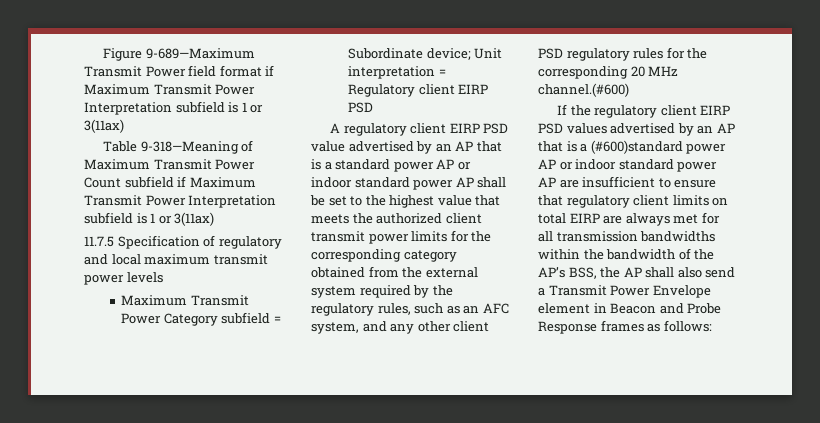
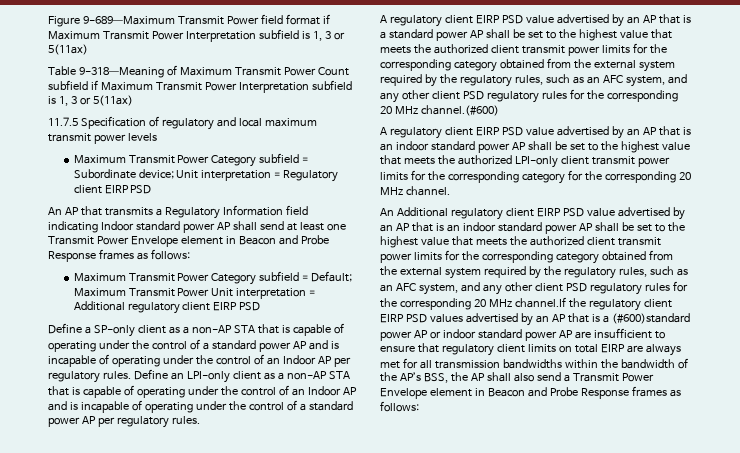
- Figure 9-689—Maximum Transmit Power field format if Maximum Transmit Power Interpretation subfield is 1 or 3(11ax)
+ Figure 9-689—Maximum Transmit Power field format if Maximum Transmit Power Interpretation subfield is 1, 3 or 5(11ax)
- Table 9-318—Meaning of Maximum Transmit Power Count subfield if Maximum Transmit Power Interpretation subfield is 1 or 3(11ax)
+ Table 9-318—Meaning of Maximum Transmit Power Count subfield if Maximum Transmit Power Interpretation subfield is 1, 3 or 5(11ax)
+ An AP that transmits a Regulatory Information field indicating Indoor standard power AP shall send at least one Transmit Power Envelope element in Beacon and Probe Response frames as follows:
+ Maximum Transmit Power Category subfield = Default; Maximum Transmit Power Unit interpretation = Additional regulatory client EIRP PSD
+ Define a SP-only client as a non-AP STA that is capable of operating under the control of a standard power AP and is incapable of operating under the control of an Indoor AP per regulatory rules. Define an LPI-only client as a non-AP STA that is capable of operating under the control of an Indoor AP and is incapable of operating under the control of a standard power AP per regulatory rules.
- A regulatory client EIRP PSD value advertised by an AP that is a standard power AP or indoor standard power AP shall be set to the highest value that meets the authorized client transmit power limits for the corresponding category obtained from the external system required by the regulatory rules, such as an AFC system, and any other client PSD regulatory rules for the corresponding 20 MHz channel.(#600)
+ A regulatory client EIRP PSD value advertised by an AP that is a standard power AP shall be set to the highest value that meets the authorized client transmit power limits for the corresponding category obtained from the external system required by the regulatory rules, such as an AFC system, and any other client PSD regulatory rules for the corresponding 20 MHz channel.(#600)
- If the regulatory client EIRP PSD values advertised by an AP that is a (#600)standard power AP or indoor standard power AP are insufficient to ensure that regulatory client limits on total EIRP are always met for all transmission bandwidths within the bandwidth of the AP’s BSS, the AP shall also send a Transmit Power Envelope element in Beacon and Probe Response frames as follows:
+ A regulatory client EIRP PSD value advertised by an AP that is an indoor standard power AP shall be set to the highest value that meets the authorized LPI-only client transmit power limits for the corresponding category for the corresponding 20 MHz channel.
+ An Additional regulatory client EIRP PSD value advertised by an AP that is an indoor standard power AP shall be set to the highest value that meets the authorized client transmit power limits for the corresponding category obtained from the external system required by the regulatory rules, such as an AFC system, and any other client PSD regulatory rules for the corresponding 20 MHz channel.If the regulatory client EIRP PSD values advertised by an AP that is a (#600)standard power AP or indoor standard power AP are insufficient to ensure that regulatory client limits on total EIRP are always met for all transmission bandwidths within the bandwidth of the AP’s BSS, the AP shall also send a Transmit Power Envelope element in Beacon and Probe Response frames as follows:

